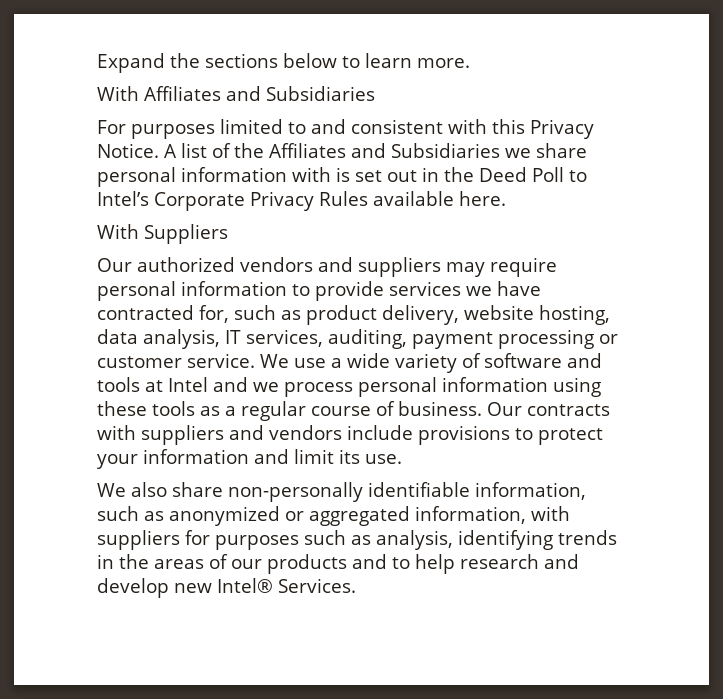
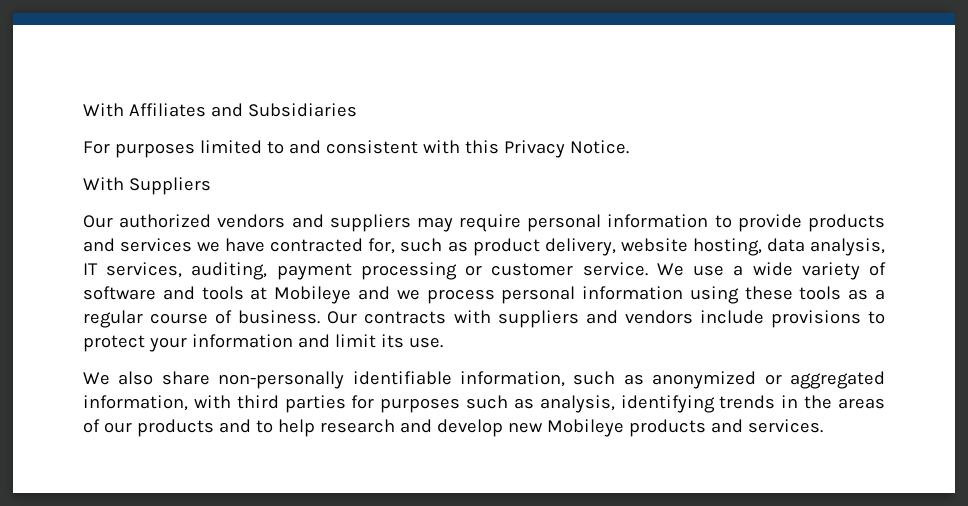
- Expand the sections below to learn more.
- A list of the Affiliates and Subsidiaries we share personal information with is set out in the Deed Poll to Intel’s Corporate Privacy Rules available here.
- Our authorized vendors and suppliers may require personal information to provide services we have contracted for, such as product delivery, website hosting, data analysis, IT services, auditing, payment processing or customer service.
+ Our authorized vendors and suppliers may require personal information to provide products and services we have contracted for, such as product delivery, website hosting, data analysis, IT services, auditing, payment processing or customer service.
- We use a wide variety of software and tools at Intel and we process personal information using these tools as a regular course of business.
+ We use a wide variety of software and tools at Mobileye and we process personal information using these tools as a regular course of business.
- We also share non-personally identifiable information, such as anonymized or aggregated information, with suppliers for purposes such as analysis, identifying trends in the areas of our products and to help research and develop new Intel® Services.
+ We also share non-personally identifiable information, such as anonymized or aggregated information, with third parties for purposes such as analysis, identifying trends in the areas of our products and to help research and develop new Mobileye products and services.

